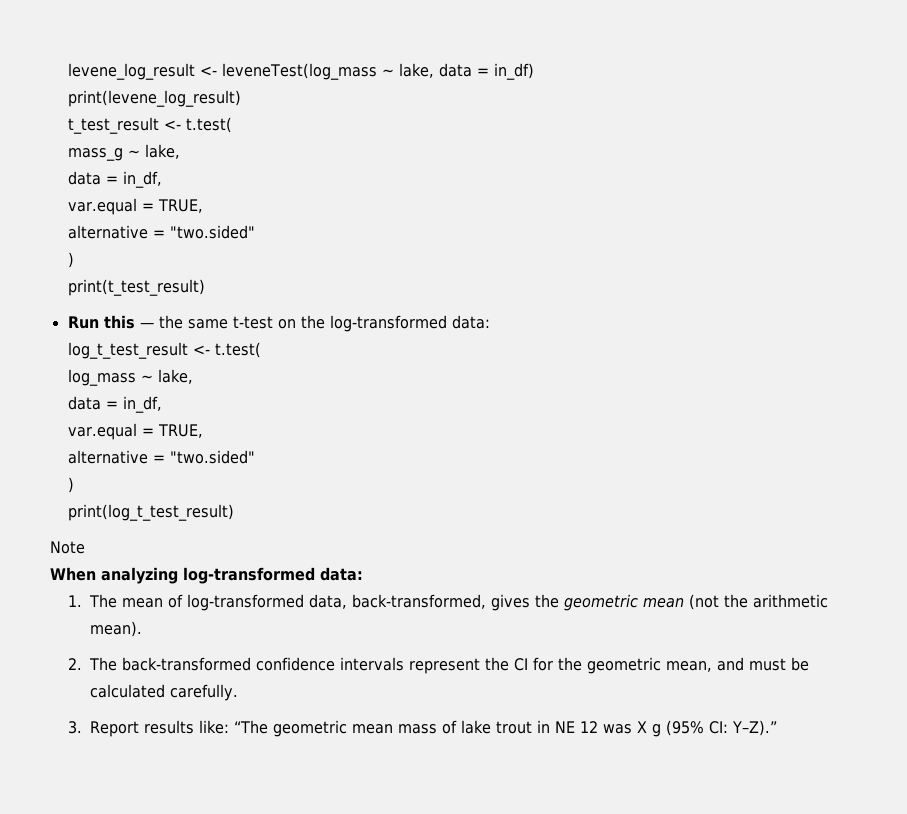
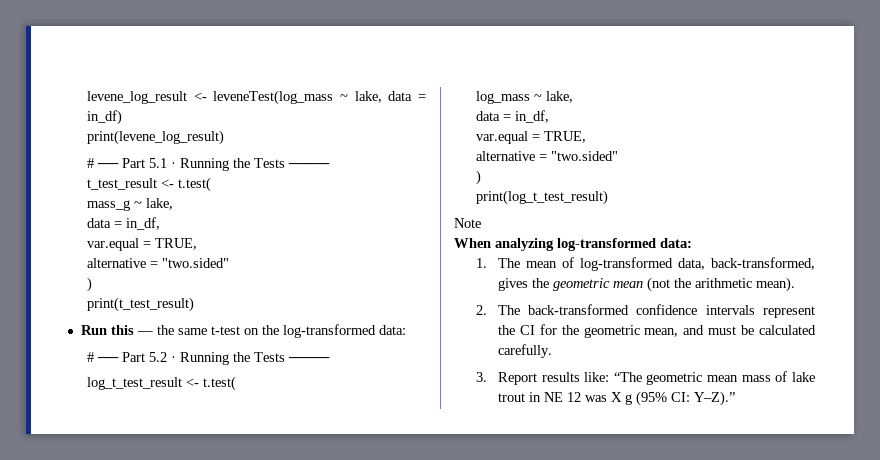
+ # ── Part 5.1 · Running the Tests ────
+ # ── Part 5.2 · Running the Tests ────

